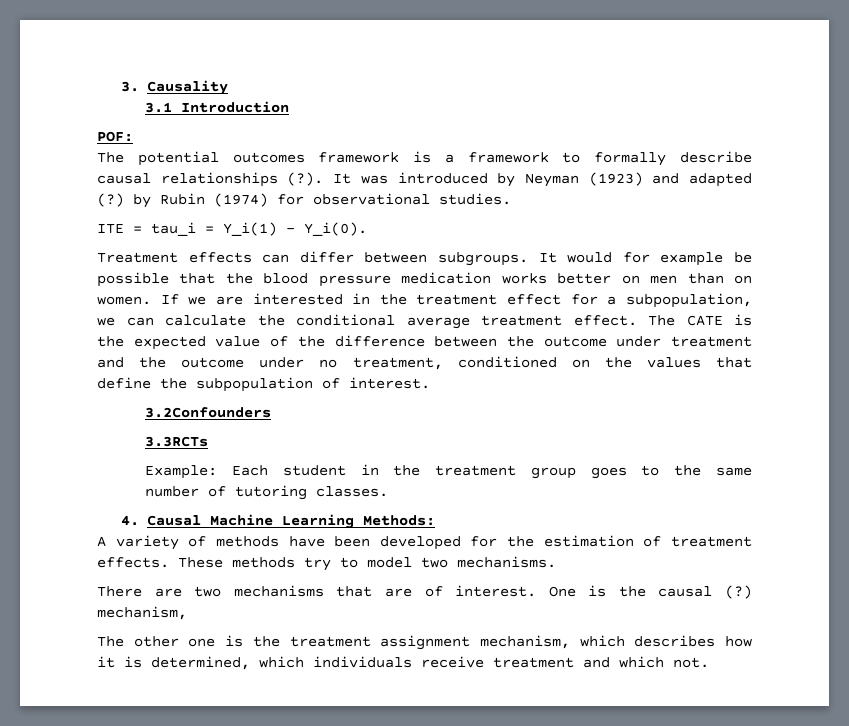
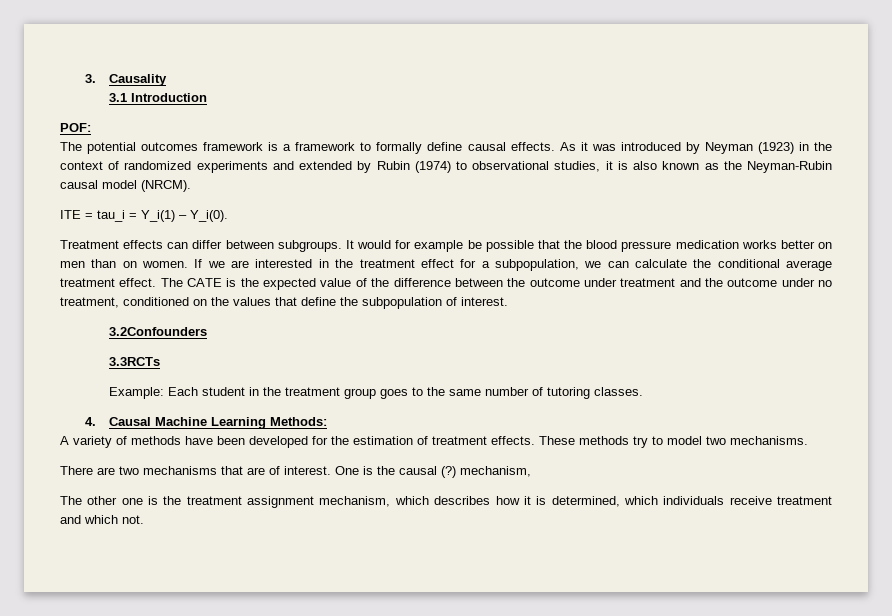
- The potential outcomes framework is a framework to formally describe causal relationships (?). It was introduced by Neyman (1923) and adapted (?) by Rubin (1974) for observational studies.
+ The potential outcomes framework is a framework to formally define causal effects. As it was introduced by Neyman (1923) in the context of randomized experiments and extended by Rubin (1974) to observational studies, it is also known as the Neyman-Rubin causal model (NRCM).

